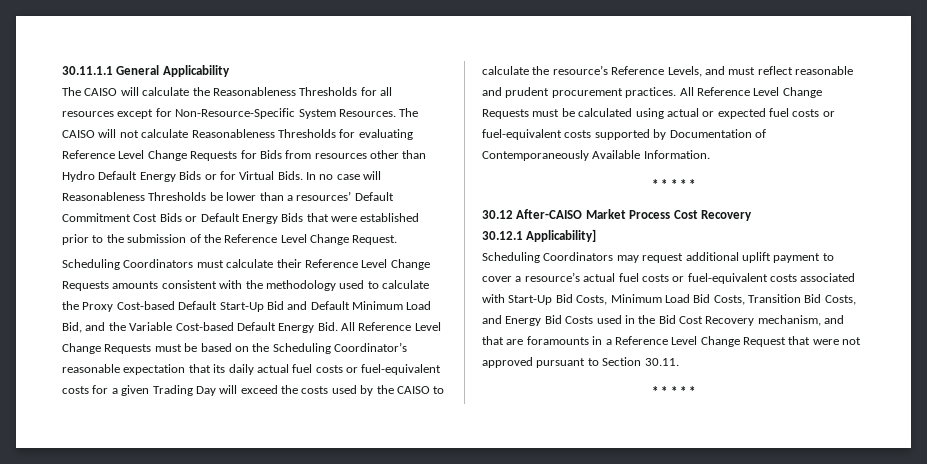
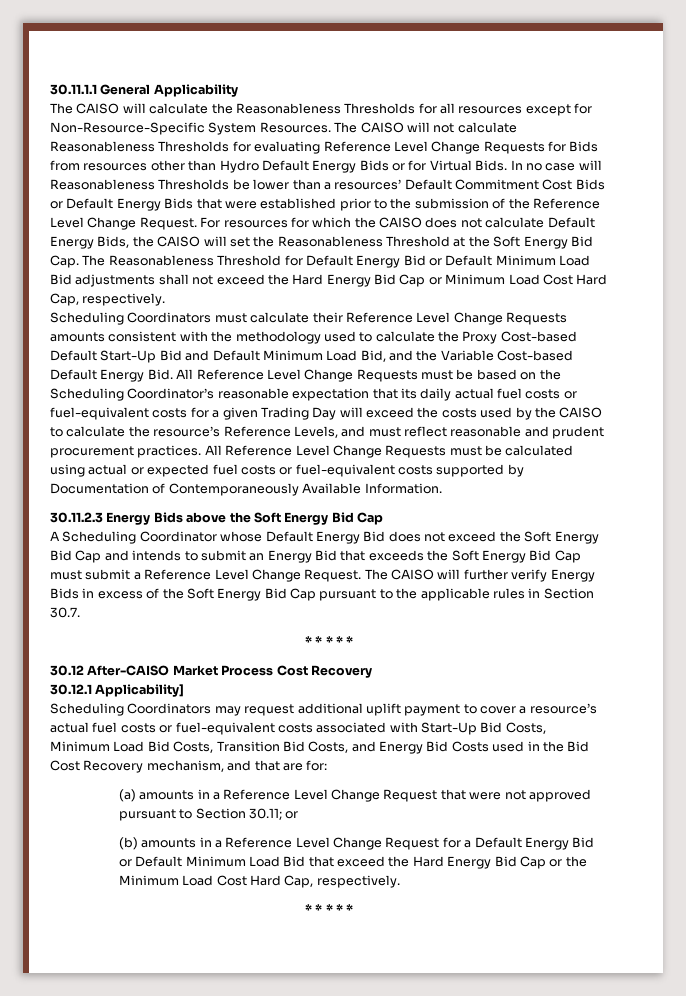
+ For resources for which the CAISO does not calculate Default Energy Bids, the CAISO will set the Reasonableness Threshold at the Soft Energy Bid Cap. The Reasonableness Threshold for Default Energy Bid or Default Minimum Load Bid adjustments shall not exceed the Hard Energy Bid Cap or Minimum Load Cost Hard Cap, respectively.
+ 30.11.2.3 Energy Bids above the Soft Energy Bid Cap
+ A Scheduling Coordinator whose Default Energy Bid does not exceed the Soft Energy Bid Cap and intends to submit an Energy Bid that exceeds the Soft Energy Bid Cap must submit a Reference Level Change Request. The CAISO will further verify Energy Bids in excess of the Soft Energy Bid Cap pursuant to the applicable rules in Section 30.7.
- Scheduling Coordinators may request additional uplift payment to cover a resource’s actual fuel costs or fuel-equivalent costs associated with Start-Up Bid Costs, Minimum Load Bid Costs, Transition Bid Costs, and Energy Bid Costs used in the Bid Cost Recovery mechanism, and that are foramounts in a Reference Level Change Request that were not approved pursuant to Section 30.11.
+ Scheduling Coordinators may request additional uplift payment to cover a resource’s actual fuel costs or fuel-equivalent costs associated with Start-Up Bid Costs, Minimum Load Bid Costs, Transition Bid Costs, and Energy Bid Costs used in the Bid Cost Recovery mechanism, and that are for:
+ (a) amounts in a Reference Level Change Request that were not approved pursuant to Section 30.11; or
+ (b) amounts in a Reference Level Change Request for a Default Energy Bid or Default Minimum Load Bid that exceed the Hard Energy Bid Cap or the Minimum Load Cost Hard Cap, respectively.

